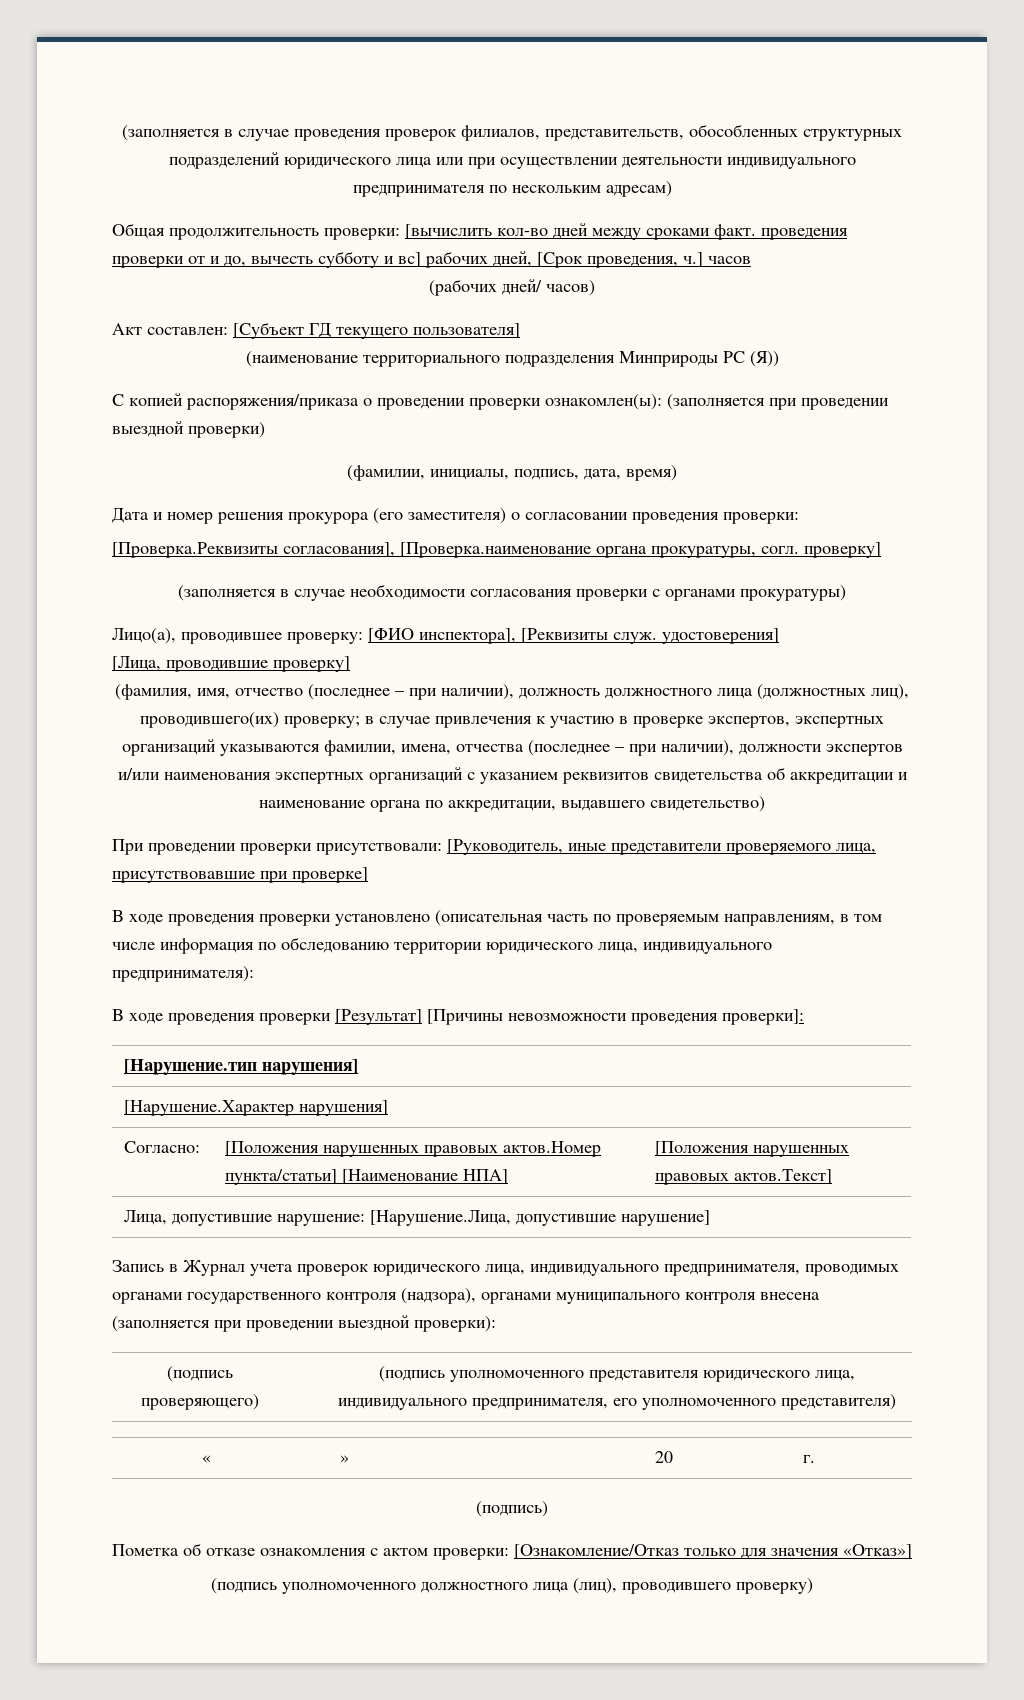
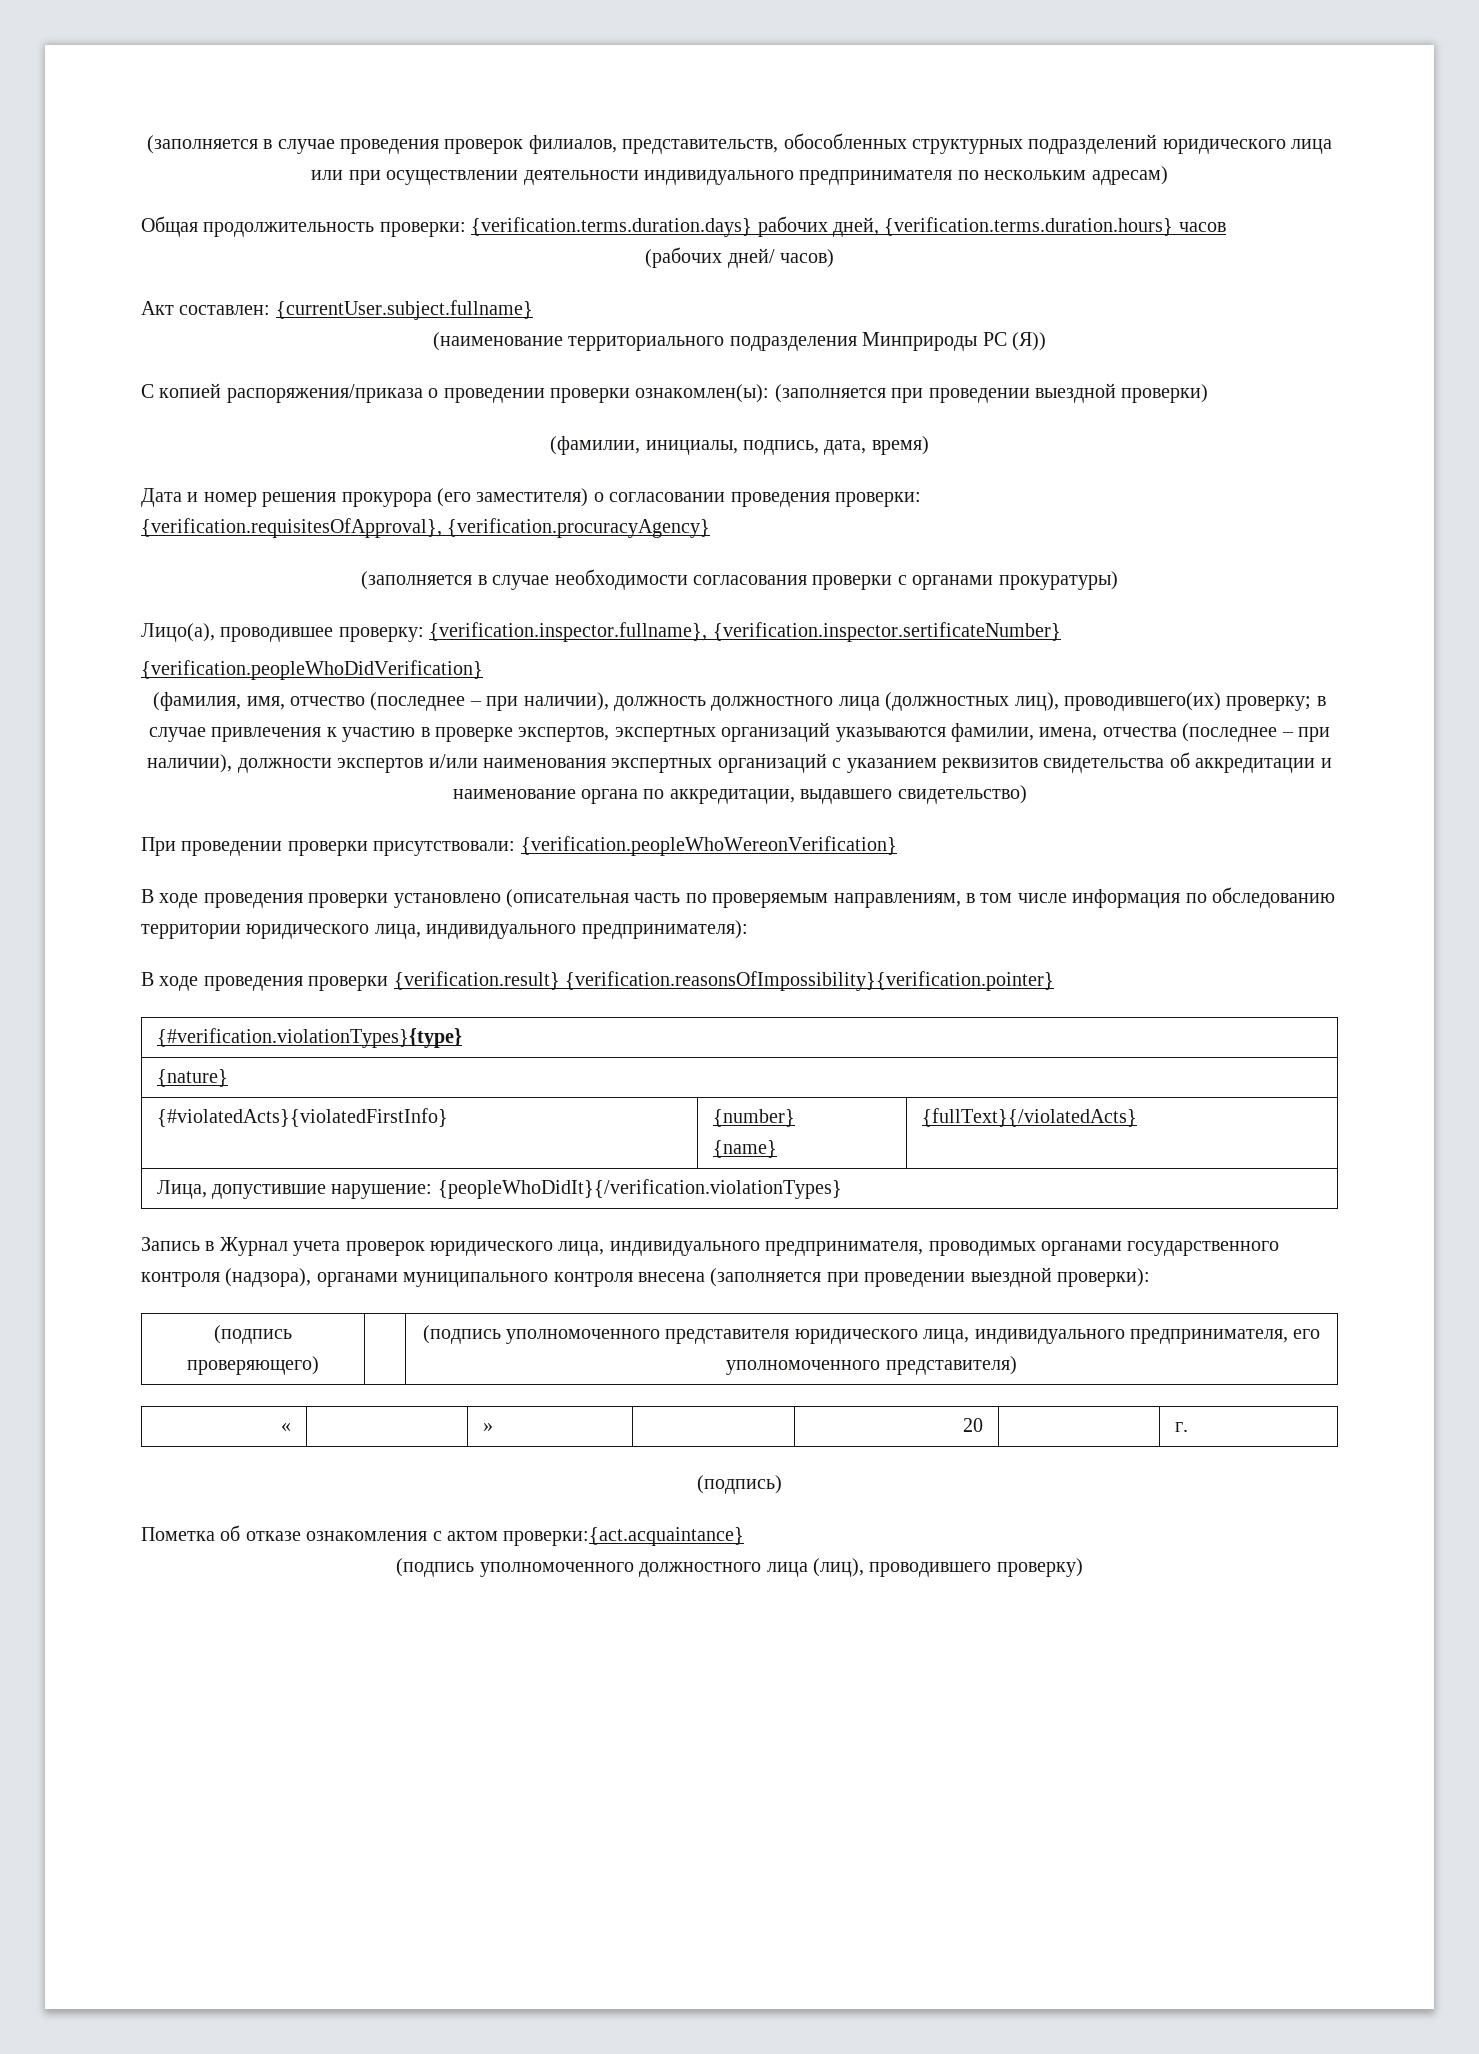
- Общая продолжительность проверки: [вычислить кол-во дней между сроками факт. проведения проверки от и до, вычесть субботу и вс] рабочих дней, [Срок проведения, ч.] часов
+ Общая продолжительность проверки: {verification.terms.duration.days} рабочих дней, {verification.terms.duration.hours} часов
- Акт составлен: [Субъект ГД текущего пользователя]
+ Акт составлен: {currentUser.subject.fullname}
- [Проверка.Реквизиты согласования], [Проверка.наименование органа прокуратуры, согл. проверку]
+ {verification.requisitesOfApproval}, {verification.procuracyAgency}
- Лицо(а), проводившее проверку: [ФИО инспектора], [Реквизиты служ. удостоверения]
- [Лица, проводившие проверку]
+ Лицо(а), проводившее проверку: {verification.inspector.fullname}, {verification.inspector.sertificateNumber}
+ {verification.peopleWhoDidVerification}
- При проведении проверки присутствовали: [Руководитель, иные представители проверяемого лица, присутствовавшие при проверке]
+ При проведении проверки присутствовали: {verification.peopleWhoWereonVerification}
- В ходе проведения проверки [Результат] [Причины невозможности проведения проверки]:
- [Нарушение.тип нарушения]
- [Нарушение.Характер нарушения]
- Согласно: | [Положения нарушенных правовых актов.Номер пункта/статьи] [Наименование НПА] | [Положения нарушенных правовых актов.Текст]
+ В ходе проведения проверки {verification.result} {verification.reasonsOfImpossibility}{verification.pointer}
+ {#verification.violationTypes}{type}
+ {nature}
+ {#violatedActs}{violatedFirstInfo} | {number}
+ {name} | {fullText}{/violatedActs}
- Лица, допустившие нарушение: [Нарушение.Лица, допустившие нарушение]
+ Лица, допустившие нарушение: {peopleWhoDidIt}{/verification.violationTypes}
- Пометка об отказе ознакомления с актом проверки: [Ознакомление/Отказ только для значения «Отказ»]
+ Пометка об отказе ознакомления с актом проверки:{act.acquaintance}

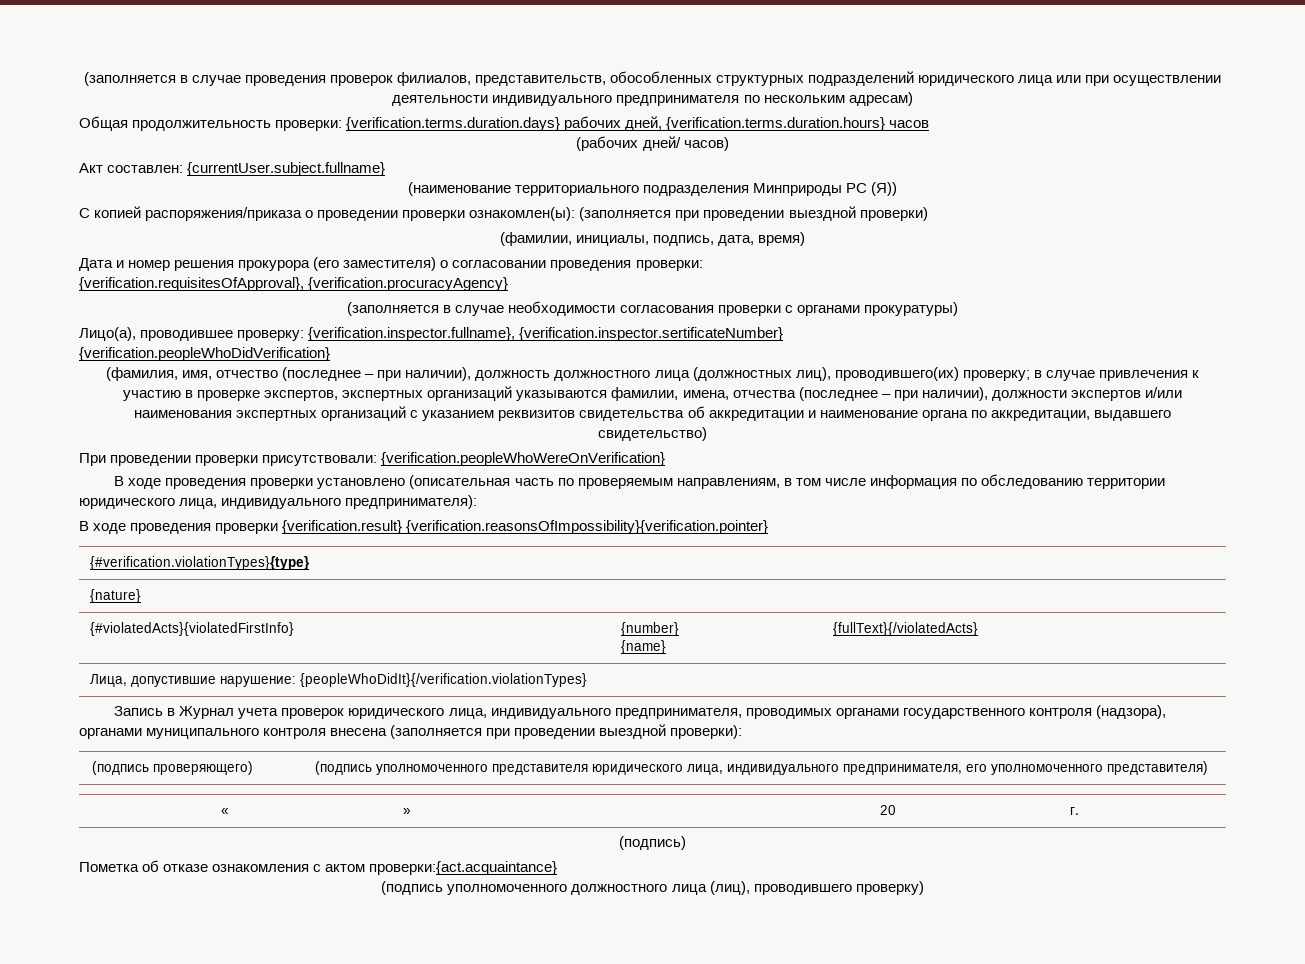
- При проведении проверки присутствовали: {verification.peopleWhoWereonVerification}
+ При проведении проверки присутствовали: {verification.peopleWhoWereOnVerification}

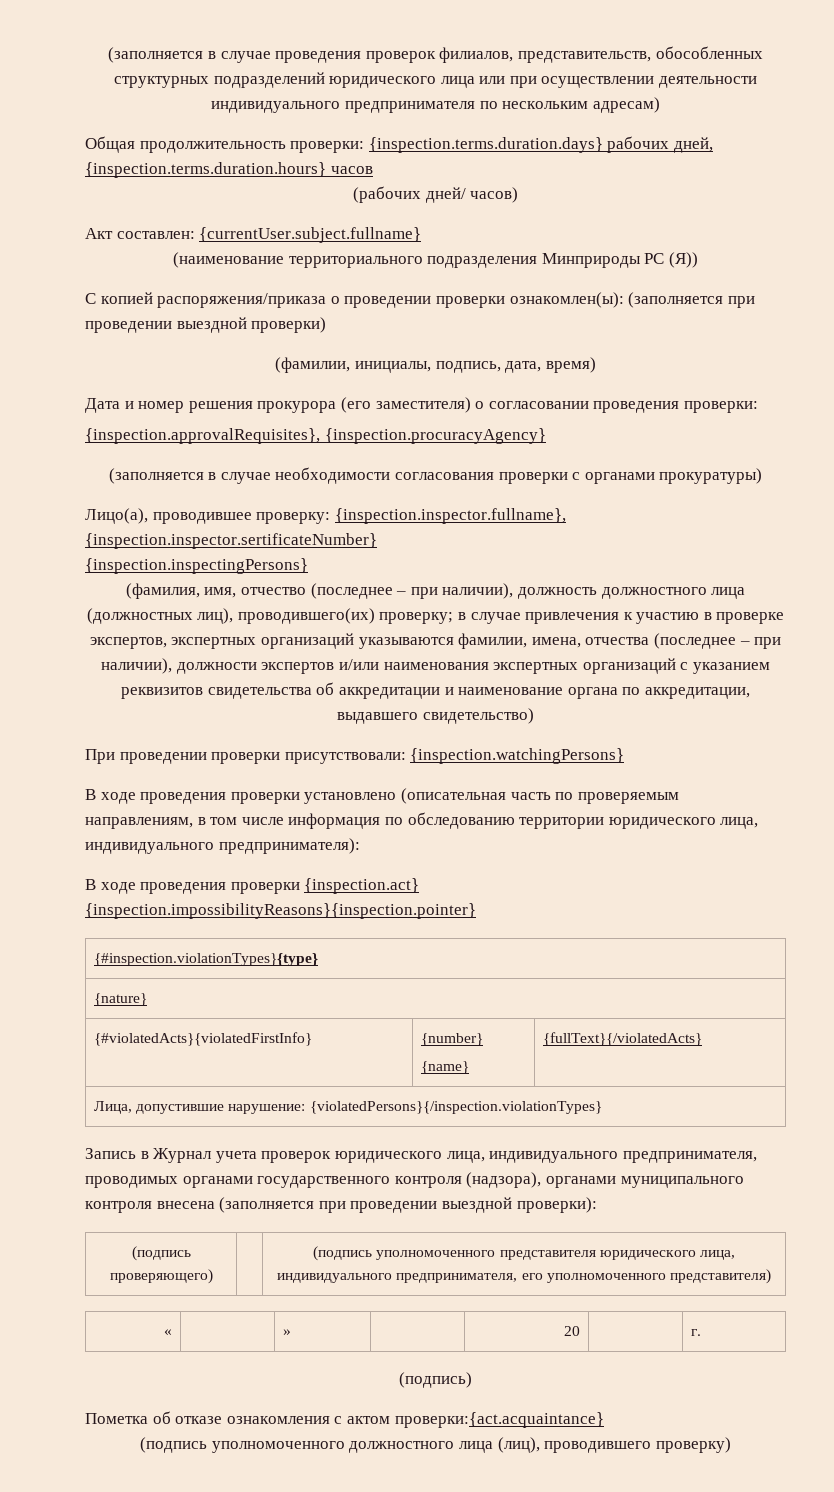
- Общая продолжительность проверки: {verification.terms.duration.days} рабочих дней, {verification.terms.duration.hours} часов
+ Общая продолжительность проверки: {inspection.terms.duration.days} рабочих дней, {inspection.terms.duration.hours} часов
- {verification.requisitesOfApproval}, {verification.procuracyAgency}
+ {inspection.approvalRequisites}, {inspection.procuracyAgency}
- Лицо(а), проводившее проверку: {verification.inspector.fullname}, {verification.inspector.sertificateNumber}
- {verification.peopleWhoDidVerification}
+ Лицо(а), проводившее проверку: {inspection.inspector.fullname}, {inspection.inspector.sertificateNumber}
+ {inspection.inspectingPersons}
- При проведении проверки присутствовали: {verification.peopleWhoWereOnVerification}
+ При проведении проверки присутствовали: {inspection.watchingPersons}
- В ходе проведения проверки {verification.result} {verification.reasonsOfImpossibility}{verification.pointer}
- {#verification.violationTypes}{type}
+ В ходе проведения проверки {inspection.act} {inspection.impossibilityReasons}{inspection.pointer}
+ {#inspection.violationTypes}{type}
- Лица, допустившие нарушение: {peopleWhoDidIt}{/verification.violationTypes}
+ Лица, допустившие нарушение: {violatedPersons}{/inspection.violationTypes}

